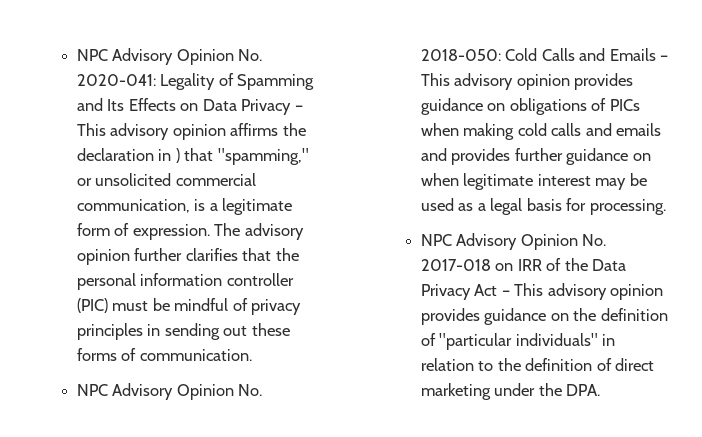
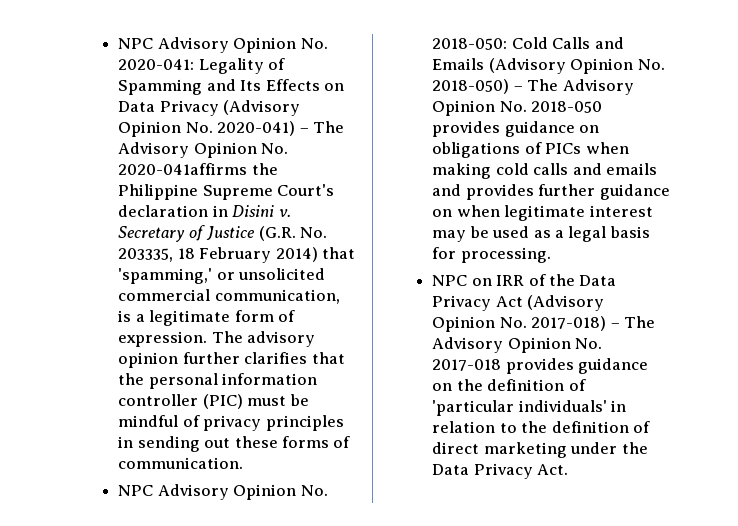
- NPC Advisory Opinion No. 2020-041: Legality of Spamming and Its Effects on Data Privacy – This advisory opinion affirms the declaration in ) that "spamming," or unsolicited commercial communication, is a legitimate form of expression.
+ NPC Advisory Opinion No. 2020-041: Legality of Spamming and Its Effects on Data Privacy (Advisory Opinion No. 2020-041) – The Advisory Opinion No. 2020-041affirms the Philippine Supreme Court's declaration in Disini v. Secretary of Justice (G.R. No. 203335, 18 February 2014) that 'spamming,' or unsolicited commercial communication, is a legitimate form of expression.
- NPC Advisory Opinion No. 2018-050: Cold Calls and Emails – This advisory opinion provides guidance on obligations of PICs when making cold calls and emails and provides further guidance on when legitimate interest may be used as a legal basis for processing.
+ NPC Advisory Opinion No. 2018-050: Cold Calls and Emails (Advisory Opinion No. 2018-050) – The Advisory Opinion No. 2018-050 provides guidance on obligations of PICs when making cold calls and emails and provides further guidance on when legitimate interest may be used as a legal basis for processing.
- NPC Advisory Opinion No. 2017-018 on IRR of the Data Privacy Act – This advisory opinion provides guidance on the definition of "particular individuals" in relation to the definition of direct marketing under the DPA.
+ NPC on IRR of the Data Privacy Act (Advisory Opinion No. 2017-018) – The Advisory Opinion No. 2017-018 provides guidance on the definition of 'particular individuals' in relation to the definition of direct marketing under the Data Privacy Act.

